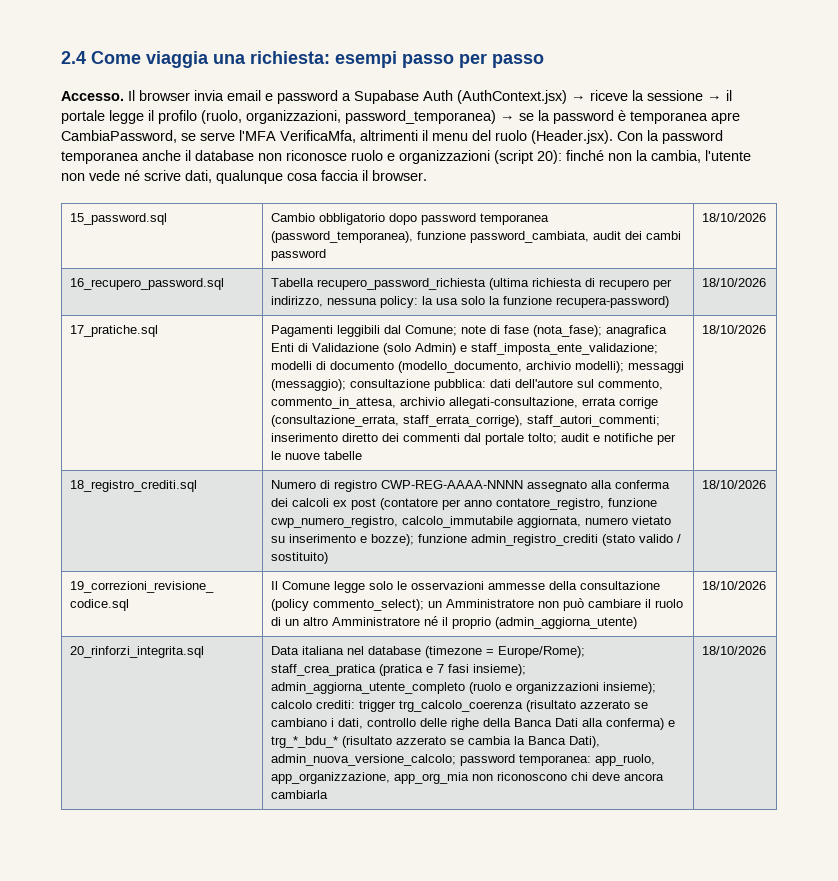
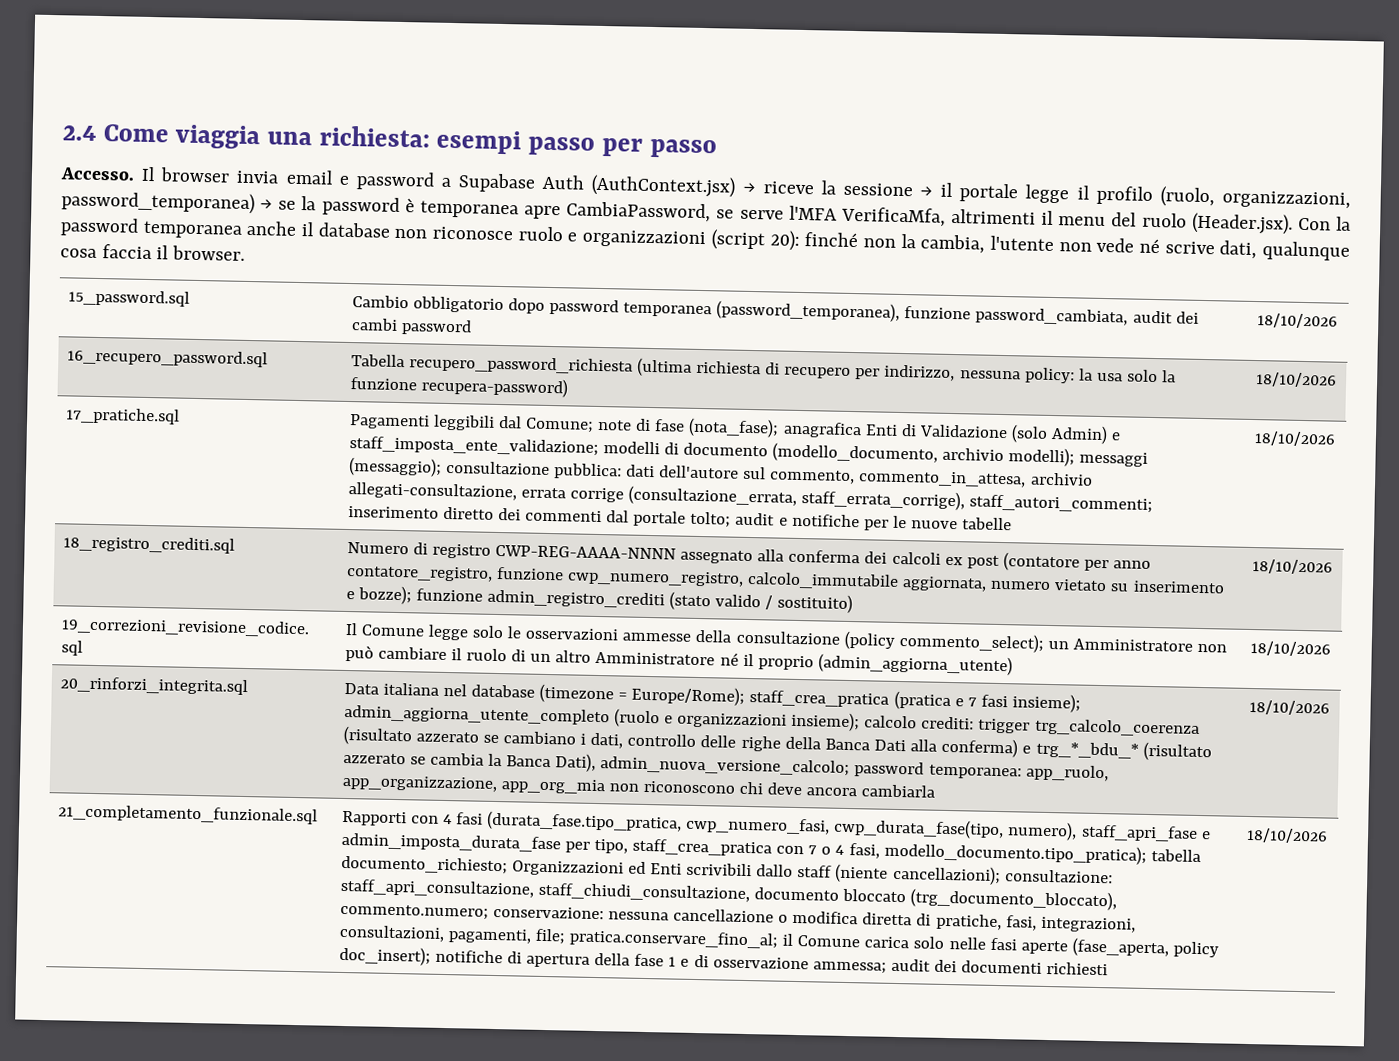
+ 21_completamento_funzionale.sql | Rapporti con 4 fasi (durata_fase.tipo_pratica, cwp_numero_fasi, cwp_durata_fase(tipo, numero), staff_apri_fase e admin_imposta_durata_fase per tipo, staff_crea_pratica con 7 o 4 fasi, modello_documento.tipo_pratica); tabella documento_richiesto; Organizzazioni ed Enti scrivibili dallo staff (niente cancellazioni); consultazione: staff_apri_consultazione, staff_chiudi_consultazione, documento bloccato (trg_documento_bloccato), commento.numero; conservazione: nessuna cancellazione o modifica diretta di pratiche, fasi, integrazioni, consultazioni, pagamenti, file; pratica.conservare_fino_al; il Comune carica solo nelle fasi aperte (fase_aperta, policy doc_insert); notifiche di apertura della fase 1 e di osservazione ammessa; audit dei documenti richiesti | 18/10/2026

